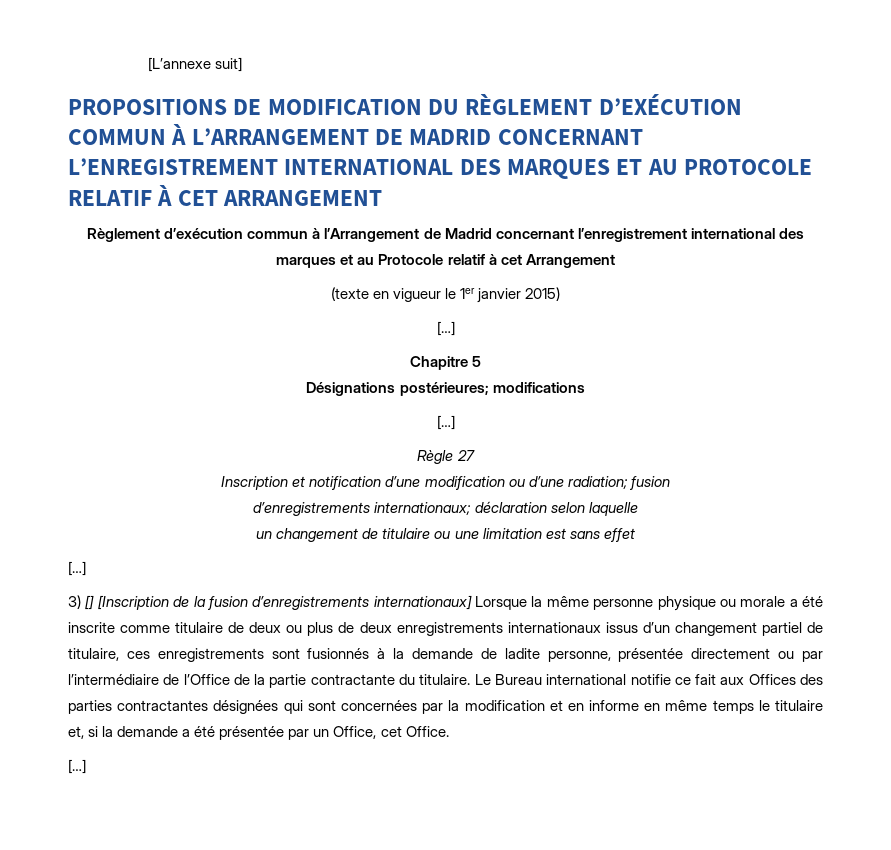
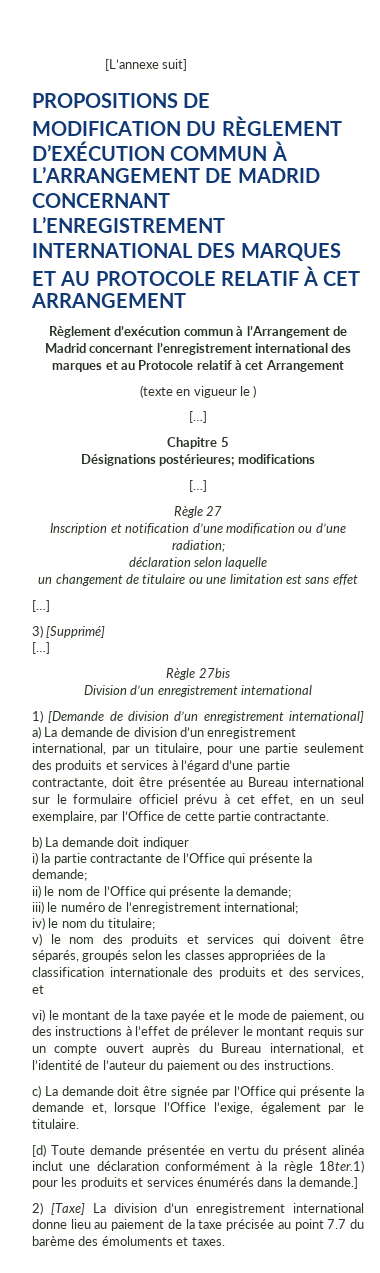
- (texte en vigueur le 1er janvier 2015)
+ (texte en vigueur le )
- Inscription et notification d’une modification ou d’une radiation; fusion
- d’enregistrements internationaux; déclaration selon laquelle
+ Inscription et notification d’une modification ou d’une radiation;
+ déclaration selon laquelle
- 3) [] [Inscription de la fusion d’enregistrements internationaux] Lorsque la même personne physique ou morale a été inscrite comme titulaire de deux ou plus de deux enregistrements internationaux issus d’un changement partiel de titulaire, ces enregistrements sont fusionnés à la demande de ladite personne, présentée directement ou par l’intermédiaire de l’Office de la partie contractante du titulaire. Le Bureau international notifie ce fait aux Offices des parties contractantes désignées qui sont concernées par la modification et en informe en même temps le titulaire et, si la demande a été présentée par un Office, cet Office.
+ 3) [Supprimé]
  […]
+ Règle 27bis
+ Division d’un enregistrement international
+ 1) [Demande de division d’un enregistrement international] a) La demande de division d’un enregistrement international, par un titulaire, pour une partie seulement des produits et services à l’égard d’une partie contractante, doit être présentée au Bureau international sur le formulaire officiel prévu à cet effet, en un seul exemplaire, par l’Office de cette partie contractante.
+ b) La demande doit indiquer
+ i) la partie contractante de l’Office qui présente la demande;
+ ii) le nom de l’Office qui présente la demande;
+ iii) le numéro de l’enregistrement international;
+ iv) le nom du titulaire;
+ v) le nom des produits et services qui doivent être séparés, groupés selon les classes appropriées de la classification internationale des produits et des services, et
+ vi) le montant de la taxe payée et le mode de paiement, ou des instructions à l’effet de prélever le montant requis sur un compte ouvert auprès du Bureau international, et l’identité de l’auteur du paiement ou des instructions.
+ c) La demande doit être signée par l’Office qui présente la demande et, lorsque l’Office l’exige, également par le titulaire.
+ [d) Toute demande présentée en vertu du présent alinéa inclut une déclaration conformément à la règle 18ter.1) pour les produits et services énumérés dans la demande.]
+ 2) [Taxe] La division d’un enregistrement international donne lieu au paiement de la taxe précisée au point 7.7 du barème des émoluments et taxes.

